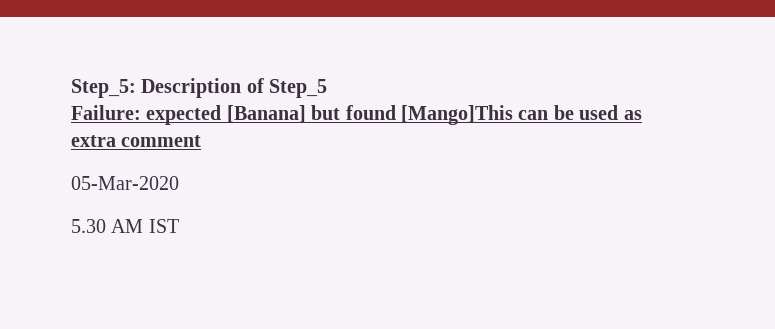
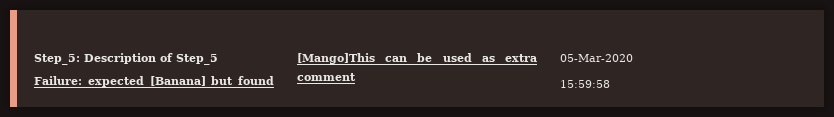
- 5.30 AM IST
+ 15:59:58

